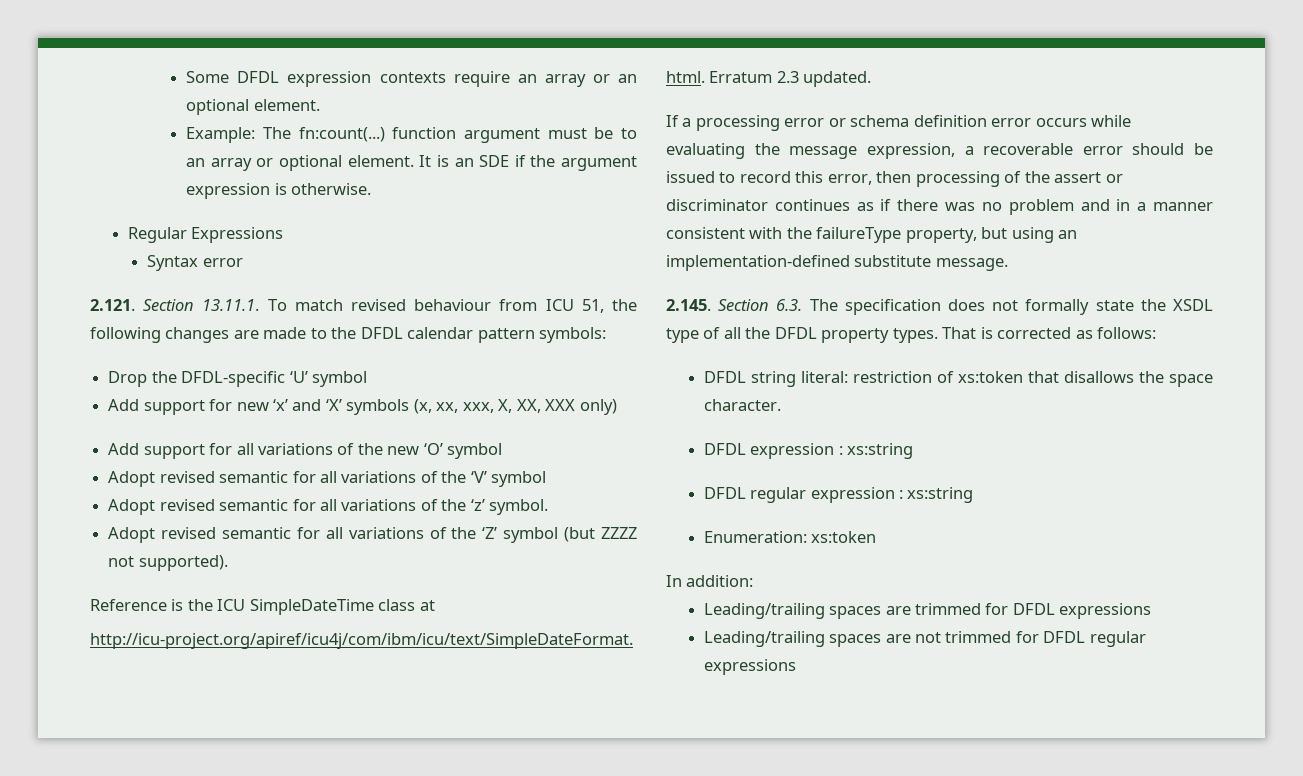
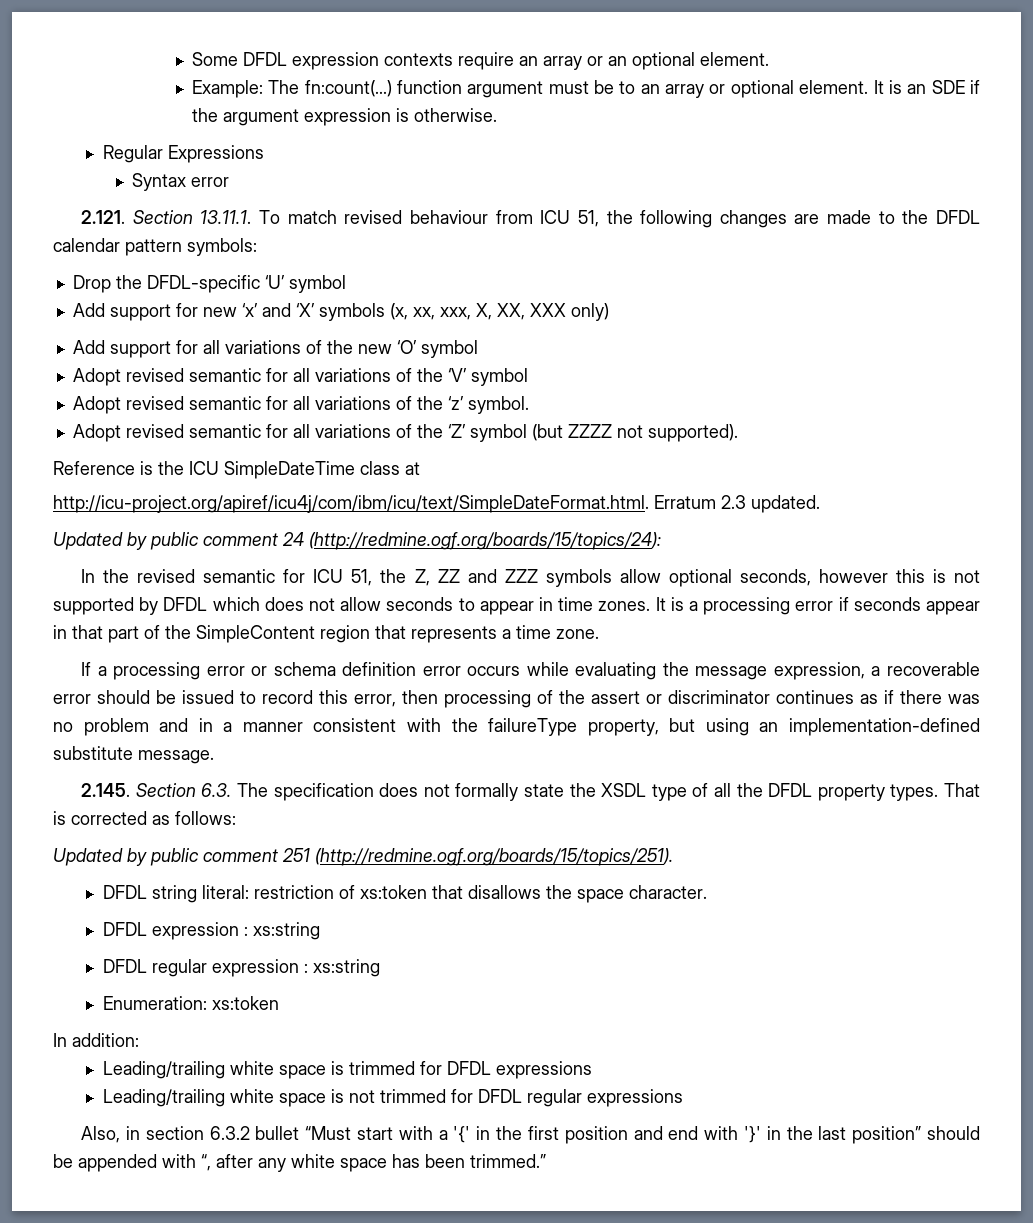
+ Updated by public comment 24 (http://redmine.ogf.org/boards/15/topics/24):
+ In the revised semantic for ICU 51, the Z, ZZ and ZZZ symbols allow optional seconds, however this is not supported by DFDL which does not allow seconds to appear in time zones. It is a processing error if seconds appear in that part of the SimpleContent region that represents a time zone.
+ Updated by public comment 251 (http://redmine.ogf.org/boards/15/topics/251).
- Leading/trailing spaces are trimmed for DFDL expressions
+ Leading/trailing white space is trimmed for DFDL expressions
- Leading/trailing spaces are not trimmed for DFDL regular expressions
+ Leading/trailing white space is not trimmed for DFDL regular expressions
+ Also, in section 6.3.2 bullet “Must start with a '{' in the first position and end with '}' in the last position” should be appended with “, after any white space has been trimmed.”

